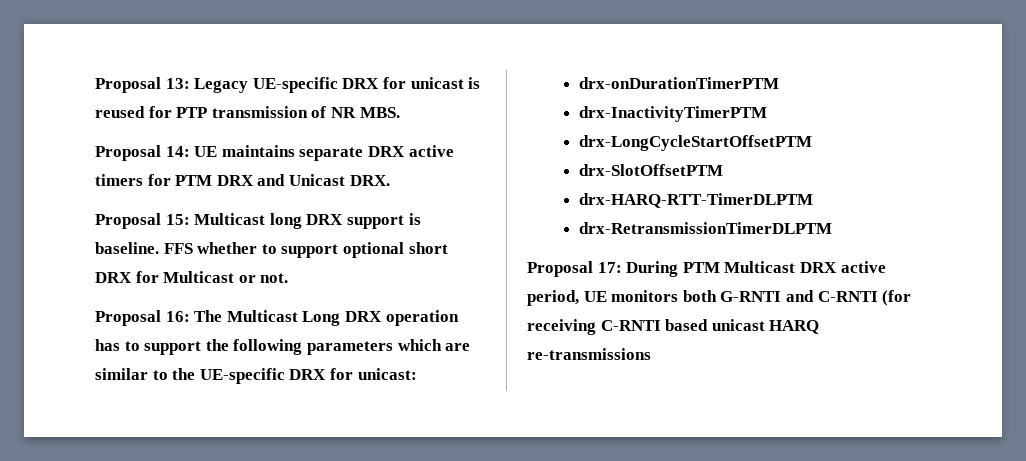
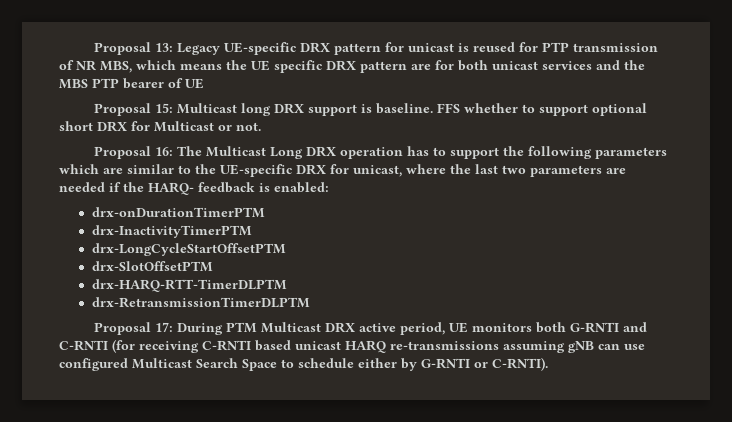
- Proposal 13: Legacy UE-specific DRX for unicast is reused for PTP transmission of NR MBS.
- Proposal 14: UE maintains separate DRX active timers for PTM DRX and Unicast DRX.
+ Proposal 13: Legacy UE-specific DRX pattern for unicast is reused for PTP transmission of NR MBS, which means the UE specific DRX pattern are for both unicast services and the MBS PTP bearer of UE
- Proposal 16: The Multicast Long DRX operation has to support the following parameters which are similar to the UE-specific DRX for unicast:
+ Proposal 16: The Multicast Long DRX operation has to support the following parameters which are similar to the UE-specific DRX for unicast, where the last two parameters are needed if the HARQ- feedback is enabled:
- Proposal 17: During PTM Multicast DRX active period, UE monitors both G-RNTI and C-RNTI (for receiving C-RNTI based unicast HARQ re-transmissions
+ Proposal 17: During PTM Multicast DRX active period, UE monitors both G-RNTI and C-RNTI (for receiving C-RNTI based unicast HARQ re-transmissions assuming gNB can use configured Multicast Search Space to schedule either by G-RNTI or C-RNTI).

